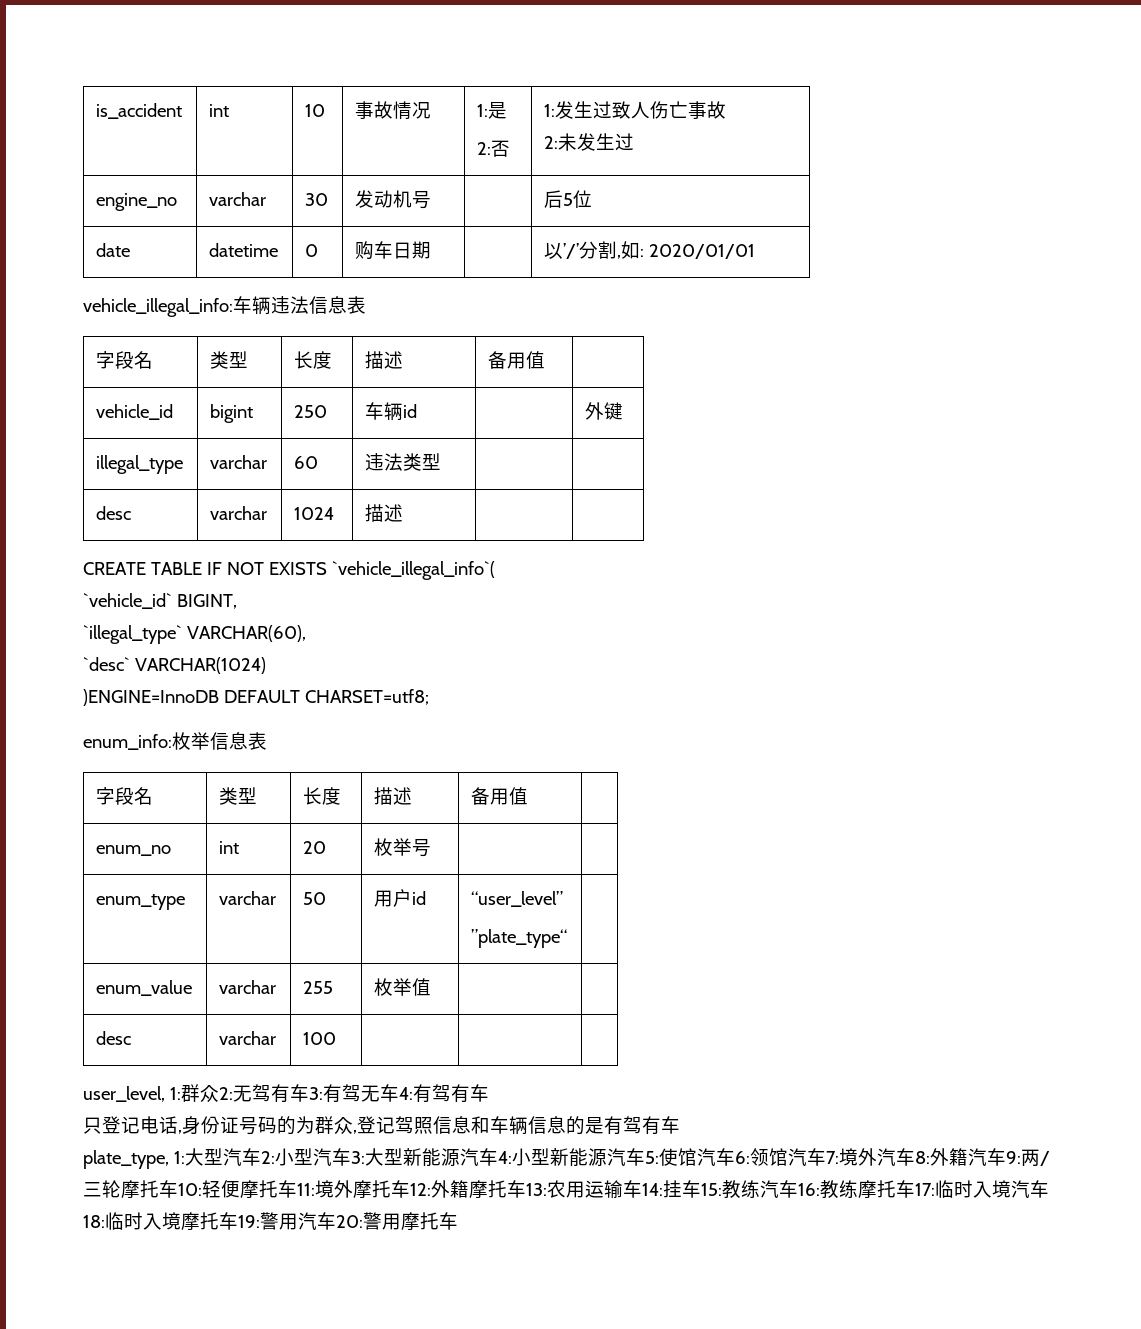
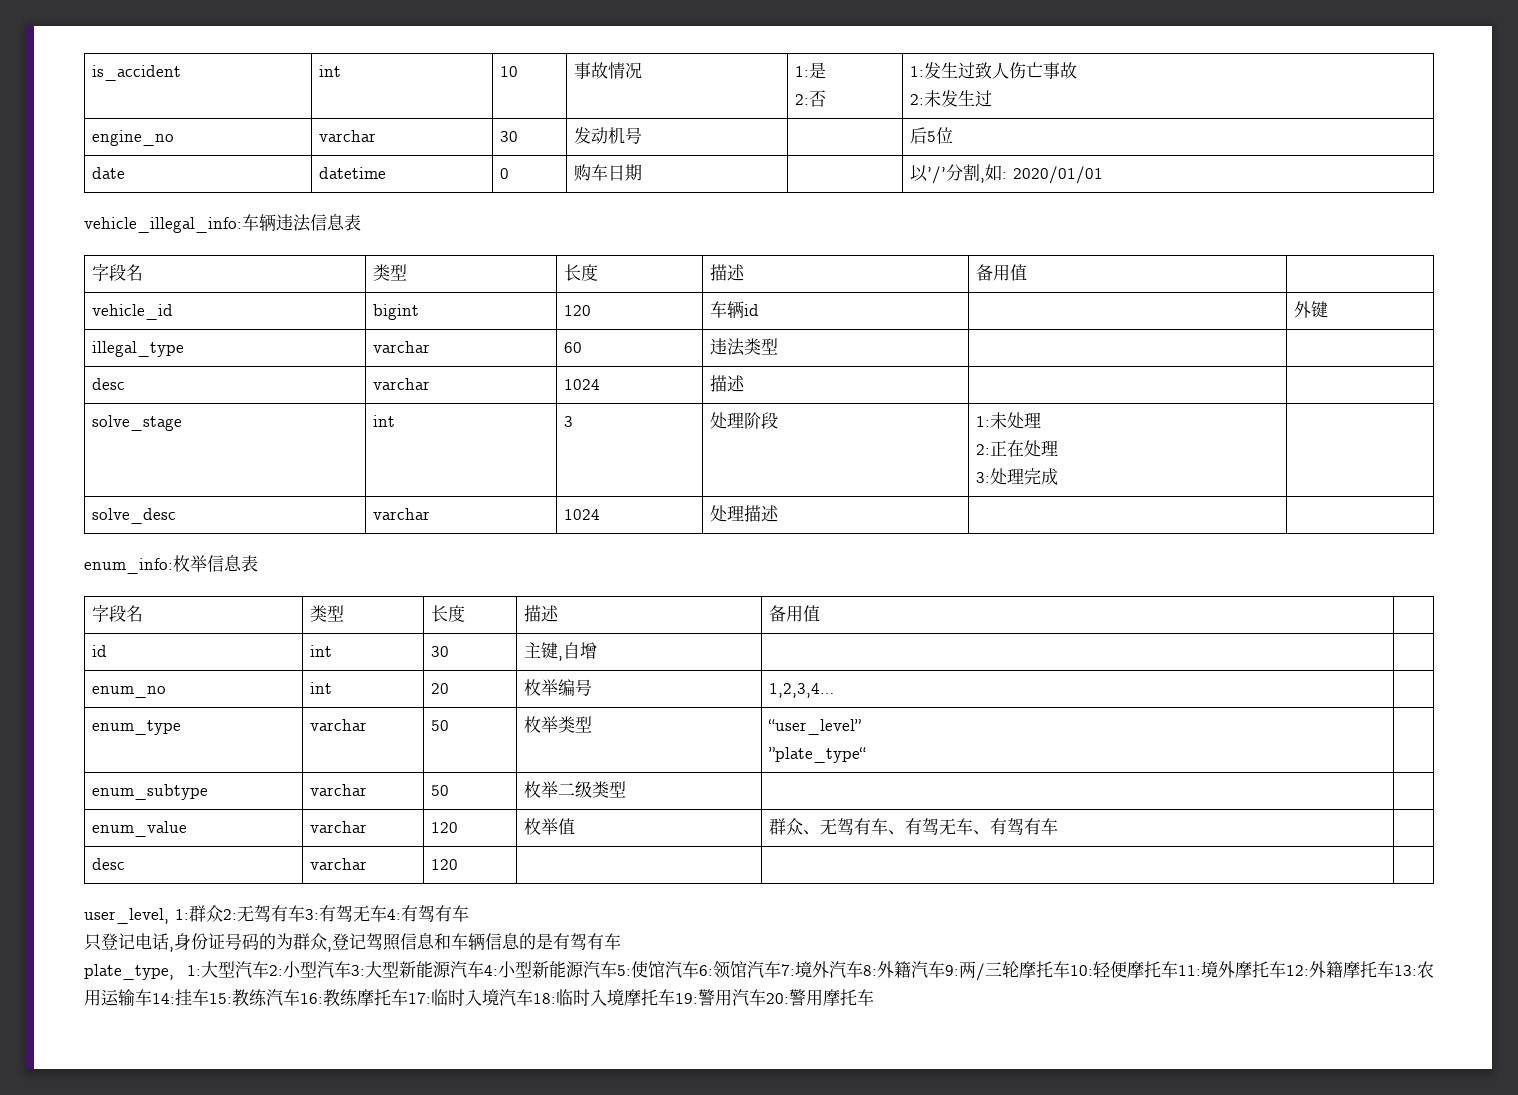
- vehicle_id | bigint | 250 | 车辆id | | 外键
+ vehicle_id | bigint | 120 | 车辆id | | 外键
- CREATE TABLE IF NOT EXISTS `vehicle_illegal_info`(
- `vehicle_id` BIGINT,
- `illegal_type` VARCHAR(60),
- `desc` VARCHAR(1024)
- )ENGINE=InnoDB DEFAULT CHARSET=utf8;
+ solve_stage | int | 3 | 处理阶段 | 1:未处理
+ 2:正在处理
+ 3:处理完成 |
+ solve_desc | varchar | 1024 | 处理描述 | |
+ id | int | 30 | 主键,自增 | |
- enum_no | int | 20 | 枚举号 | |
+ enum_no | int | 20 | 枚举编号 | 1,2,3,4… |
- enum_type | varchar | 50 | 用户id | “user_level”
+ enum_type | varchar | 50 | 枚举类型 | “user_level”
+ enum_subtype | varchar | 50 | 枚举二级类型 | |
- enum_value | varchar | 255 | 枚举值 | |
- desc | varchar | 100 | | |
+ enum_value | varchar | 120 | 枚举值 | 群众、无驾有车、有驾无车、有驾有车 |
+ desc | varchar | 120 | | |

